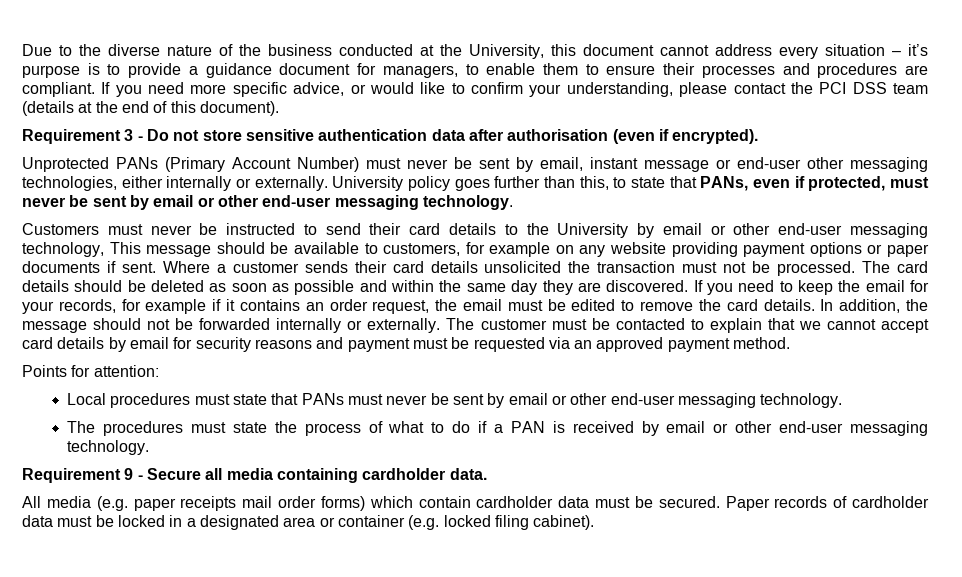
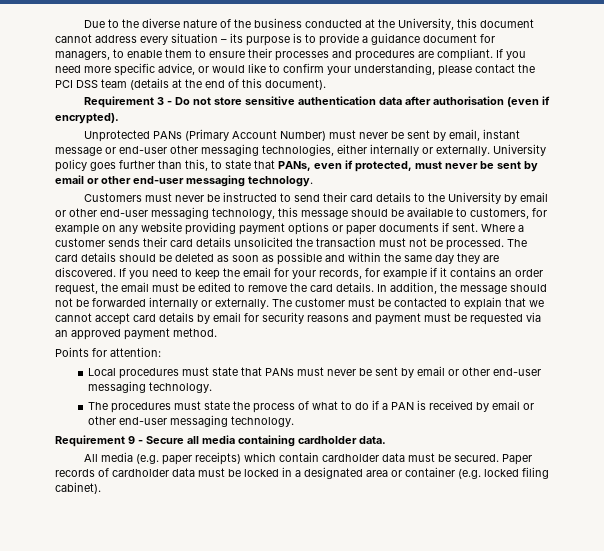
- Due to the diverse nature of the business conducted at the University, this document cannot address every situation – it’s purpose is to provide a guidance document for managers, to enable them to ensure their processes and procedures are compliant.
+ Due to the diverse nature of the business conducted at the University, this document cannot address every situation – its purpose is to provide a guidance document for managers, to enable them to ensure their processes and procedures are compliant.
- Customers must never be instructed to send their card details to the University by email or other end-user messaging technology, This message should be available to customers, for example on any website providing payment options or paper documents if sent.
+ Customers must never be instructed to send their card details to the University by email or other end-user messaging technology, this message should be available to customers, for example on any website providing payment options or paper documents if sent.
- All media (e.g. paper receipts mail order forms) which contain cardholder data must be secured.
+ All media (e.g. paper receipts) which contain cardholder data must be secured.

